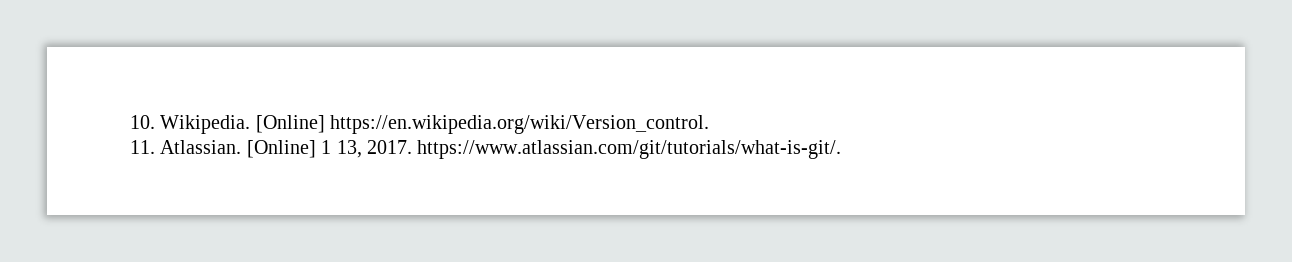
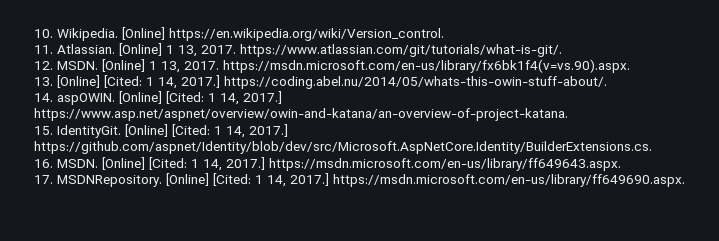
+ 12. MSDN. [Online] 1 13, 2017. https://msdn.microsoft.com/en-us/library/fx6bk1f4(v=vs.90).aspx.
+ 13. [Online] [Cited: 1 14, 2017.] https://coding.abel.nu/2014/05/whats-this-owin-stuff-about/.
+ 14. aspOWIN. [Online] [Cited: 1 14, 2017.] https://www.asp.net/aspnet/overview/owin-and-katana/an-overview-of-project-katana.
+ 15. IdentityGit. [Online] [Cited: 1 14, 2017.] https://github.com/aspnet/Identity/blob/dev/src/Microsoft.AspNetCore.Identity/BuilderExtensions.cs.
+ 16. MSDN. [Online] [Cited: 1 14, 2017.] https://msdn.microsoft.com/en-us/library/ff649643.aspx.
+ 17. MSDNRepository. [Online] [Cited: 1 14, 2017.] https://msdn.microsoft.com/en-us/library/ff649690.aspx.

